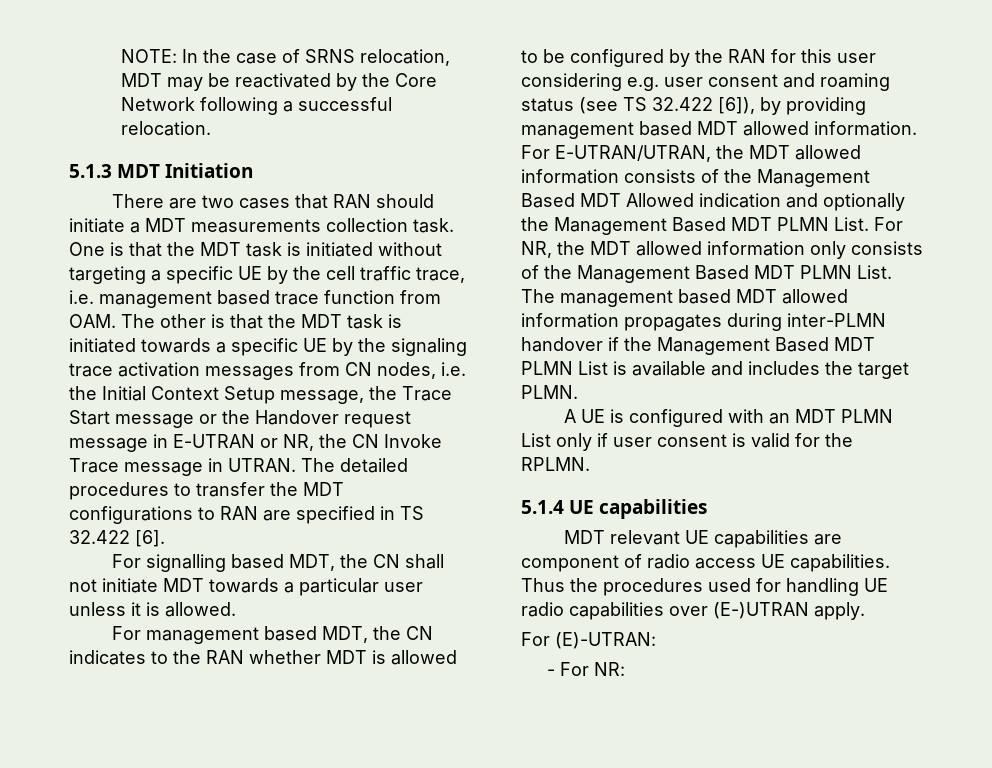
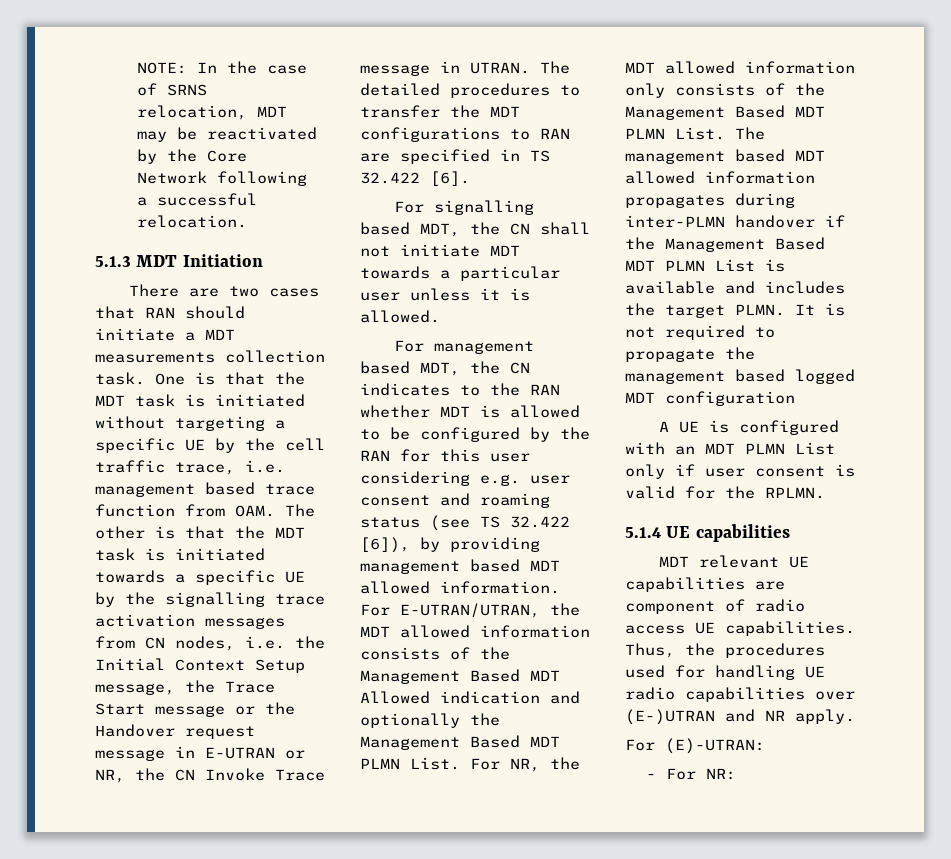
- One is that the MDT task is initiated without targeting a specific UE by the cell traffic trace, i.e. management based trace function from OAM. The other is that the MDT task is initiated towards a specific UE by the signaling trace activation messages from CN nodes, i.e. the Initial Context Setup message, the Trace Start message or the Handover request message in E-UTRAN or NR, the CN Invoke Trace message in UTRAN.
+ One is that the MDT task is initiated without targeting a specific UE by the cell traffic trace, i.e. management based trace function from OAM. The other is that the MDT task is initiated towards a specific UE by the signalling trace activation messages from CN nodes, i.e. the Initial Context Setup message, the Trace Start message or the Handover request message in E-UTRAN or NR, the CN Invoke Trace message in UTRAN.
+ It is not required to propagate the management based logged MDT configuration
- Thus the procedures used for handling UE radio capabilities over (E-)UTRAN apply.
+ Thus, the procedures used for handling UE radio capabilities over (E-)UTRAN and NR apply.

